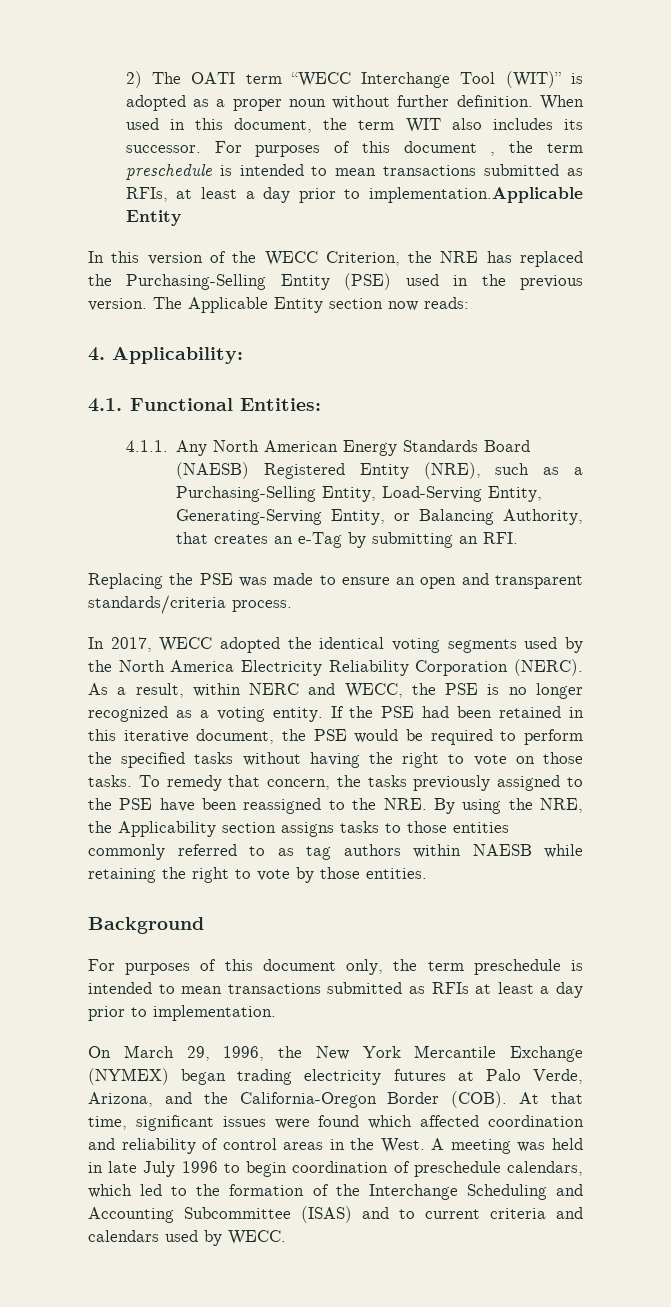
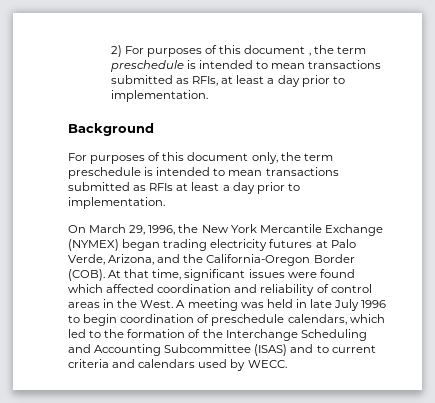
- 2) The OATI term “WECC Interchange Tool (WIT)” is adopted as a proper noun without further definition. When used in this document, the term WIT also includes its successor. For purposes of this document , the term preschedule is intended to mean transactions submitted as RFIs, at least a day prior to implementation.Applicable Entity
- In this version of the WECC Criterion, the NRE has replaced the Purchasing-Selling Entity (PSE) used in the previous version. The Applicable Entity section now reads:
- 4. Applicability:
- 4.1. Functional Entities:
- 4.1.1. Any North American Energy Standards Board (NAESB) Registered Entity (NRE), such as a Purchasing-Selling Entity, Load-Serving Entity, Generating-Serving Entity, or Balancing Authority, that creates an e-Tag by submitting an RFI.
- Replacing the PSE was made to ensure an open and transparent standards/criteria process.
- In 2017, WECC adopted the identical voting segments used by the North America Electricity Reliability Corporation (NERC). As a result, within NERC and WECC, the PSE is no longer recognized as a voting entity. If the PSE had been retained in this iterative document, the PSE would be required to perform the specified tasks without having the right to vote on those tasks. To remedy that concern, the tasks previously assigned to the PSE have been reassigned to the NRE. By using the NRE, the Applicability section assigns tasks to those entities commonly referred to as tag authors within NAESB while retaining the right to vote by those entities.
+ 2) For purposes of this document , the term preschedule is intended to mean transactions submitted as RFIs, at least a day prior to implementation.

